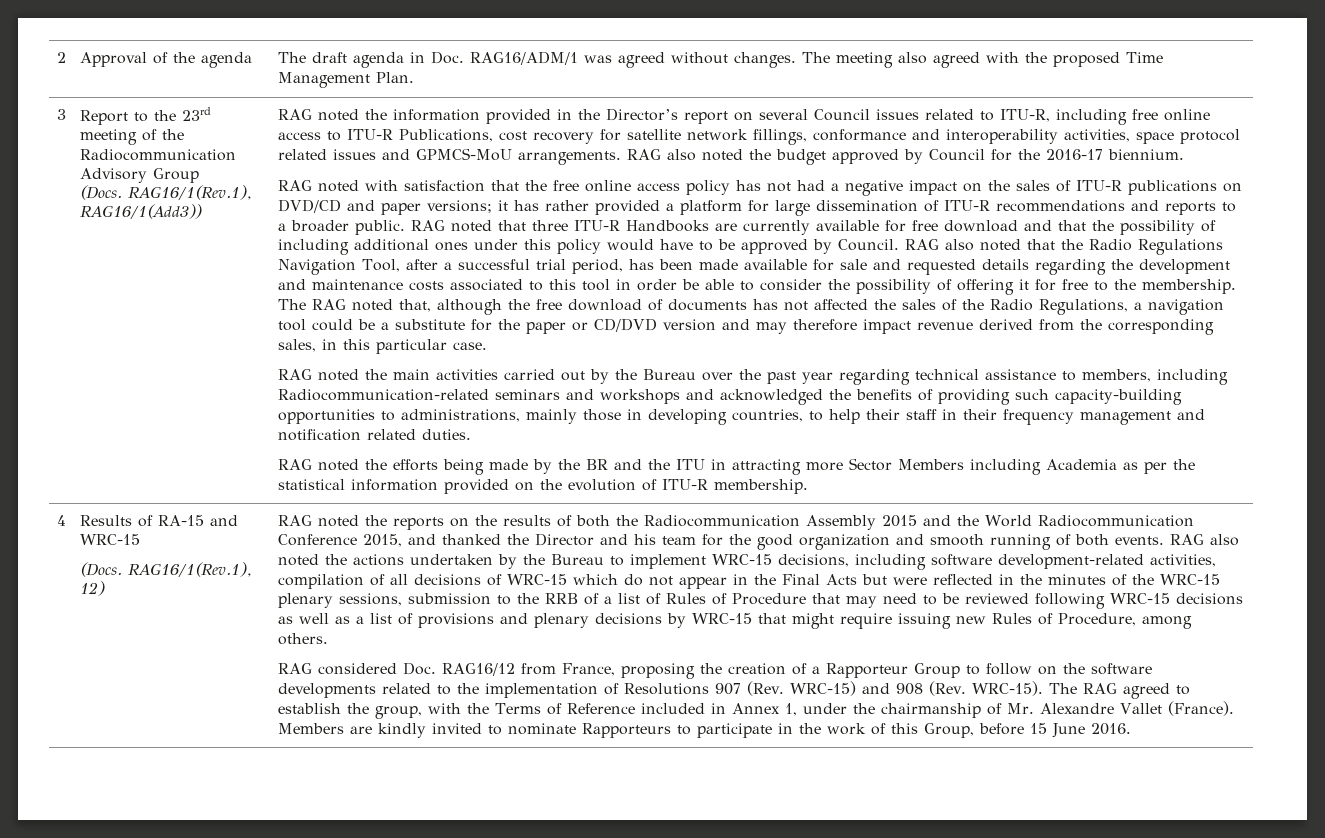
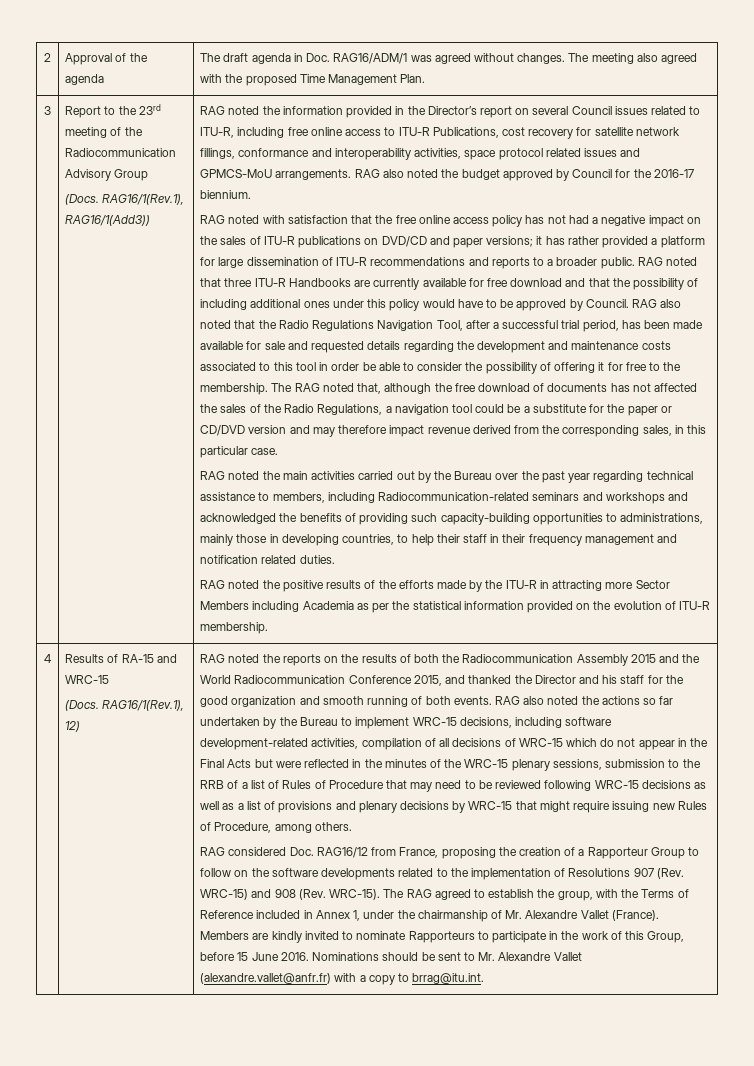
- RAG noted the efforts being made by the BR and the ITU in attracting more Sector Members including Academia as per the statistical information provided on the evolution of ITU-R membership.
+ RAG noted the positive results of the efforts made by the ITU-R in attracting more Sector Members including Academia as per the statistical information provided on the evolution of ITU-R membership.
- RAG noted the reports on the results of both the Radiocommunication Assembly 2015 and the World Radiocommunication Conference 2015, and thanked the Director and his team for the good organization and smooth running of both events.
+ RAG noted the reports on the results of both the Radiocommunication Assembly 2015 and the World Radiocommunication Conference 2015, and thanked the Director and his staff for the good organization and smooth running of both events.
- RAG also noted the actions undertaken by the Bureau to implement WRC-15 decisions, including software development-related activities, compilation of all decisions of WRC-15 which do not appear in the Final Acts but were reflected in the minutes of the WRC-15 plenary sessions, submission to the RRB of a list of Rules of Procedure that may need to be reviewed following WRC-15 decisions as well as a list of provisions and plenary decisions by WRC-15 that might require issuing new Rules of Procedure, among others.
+ RAG also noted the actions so far undertaken by the Bureau to implement WRC-15 decisions, including software development-related activities, compilation of all decisions of WRC-15 which do not appear in the Final Acts but were reflected in the minutes of the WRC-15 plenary sessions, submission to the RRB of a list of Rules of Procedure that may need to be reviewed following WRC-15 decisions as well as a list of provisions and plenary decisions by WRC-15 that might require issuing new Rules of Procedure, among others.
+ Nominations should be sent to Mr. Alexandre Vallet (alexandre.vallet@anfr.fr) with a copy to brrag@itu.int.

